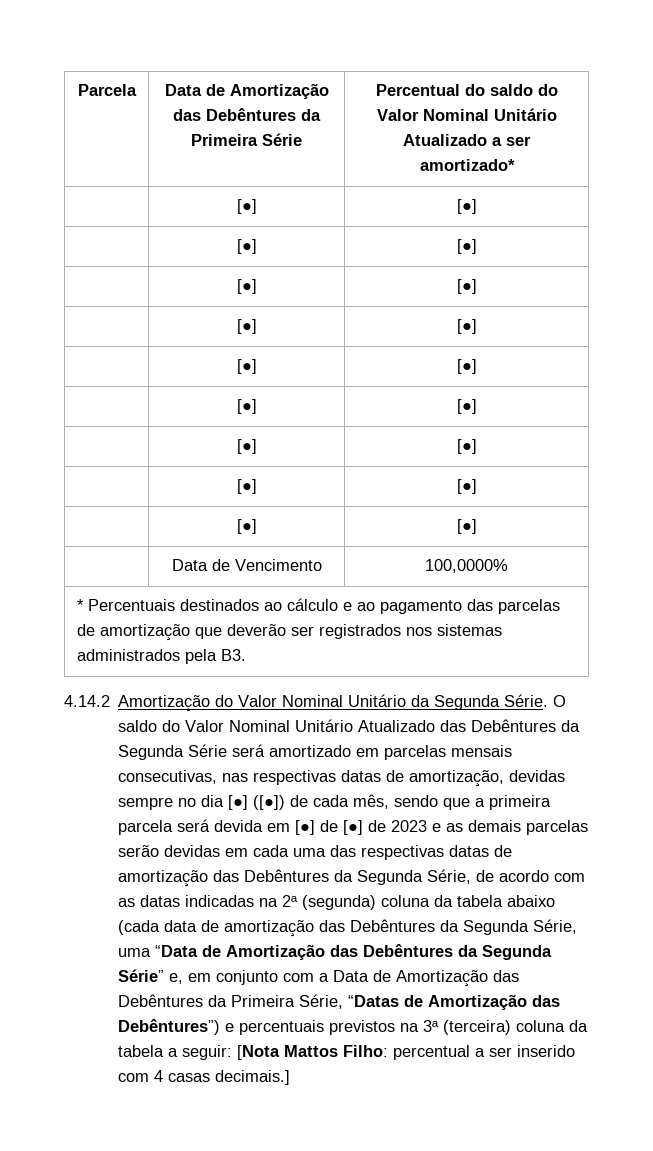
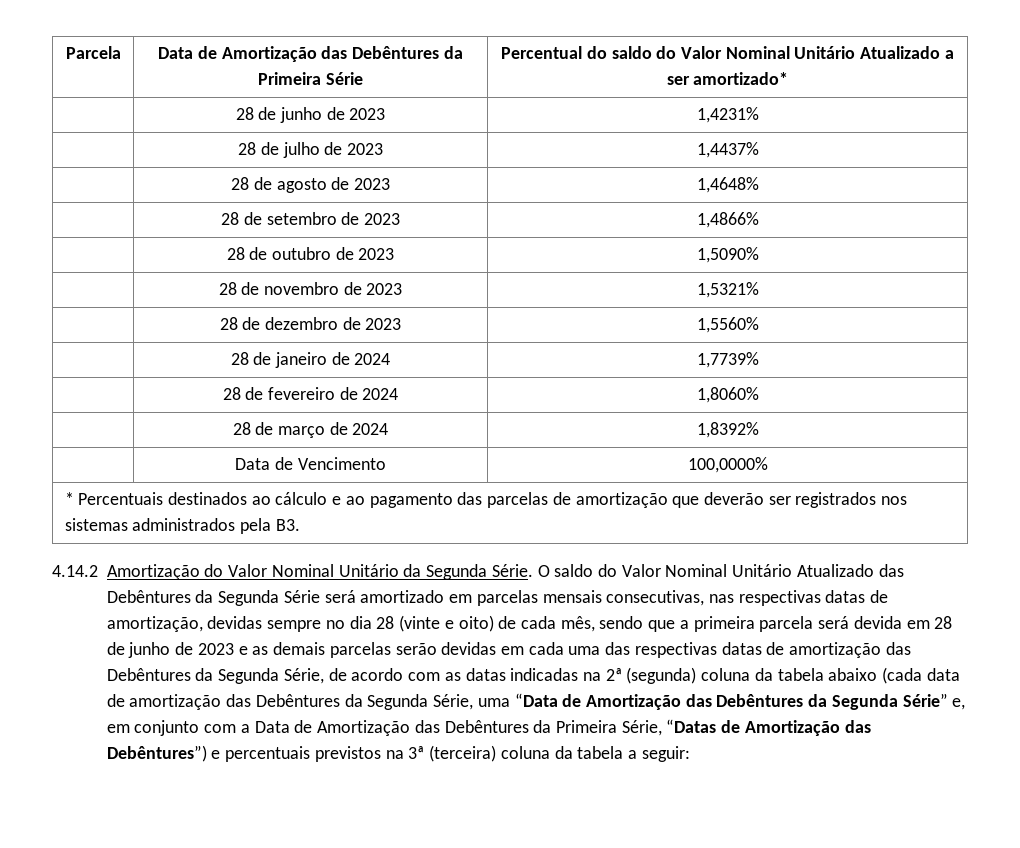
  Parcela | Data de Amortização das Debêntures da Primeira Série | Percentual do saldo do Valor Nominal Unitário Atualizado a ser amortizado*
- | [●] | [●]
- | [●] | [●]
- | [●] | [●]
- | [●] | [●]
- | [●] | [●]
- | [●] | [●]
- | [●] | [●]
- | [●] | [●]
- | [●] | [●]
+ | 28 de junho de 2023 | 1,4231%
+ | 28 de julho de 2023 | 1,4437%
+ | 28 de agosto de 2023 | 1,4648%
+ | 28 de setembro de 2023 | 1,4866%
+ | 28 de outubro de 2023 | 1,5090%
+ | 28 de novembro de 2023 | 1,5321%
+ | 28 de dezembro de 2023 | 1,5560%
+ | 28 de janeiro de 2024 | 1,7739%
+ | 28 de fevereiro de 2024 | 1,8060%
+ | 28 de março de 2024 | 1,8392%
- O saldo do Valor Nominal Unitário Atualizado das Debêntures da Segunda Série será amortizado em parcelas mensais consecutivas, nas respectivas datas de amortização, devidas sempre no dia [●] ([●]) de cada mês, sendo que a primeira parcela será devida em [●] de [●] de 2023 e as demais parcelas serão devidas em cada uma das respectivas datas de amortização das Debêntures da Segunda Série, de acordo com as datas indicadas na 2ª (segunda) coluna da tabela abaixo (cada data de amortização das Debêntures da Segunda Série, uma “Data de Amortização das Debêntures da Segunda Série” e, em conjunto com a Data de Amortização das Debêntures da Primeira Série, “Datas de Amortização das Debêntures”) e percentuais previstos na 3ª (terceira) coluna da tabela a seguir: [Nota Mattos Filho: percentual a ser inserido com 4 casas decimais.]
+ O saldo do Valor Nominal Unitário Atualizado das Debêntures da Segunda Série será amortizado em parcelas mensais consecutivas, nas respectivas datas de amortização, devidas sempre no dia 28 (vinte e oito) de cada mês, sendo que a primeira parcela será devida em 28 de junho de 2023 e as demais parcelas serão devidas em cada uma das respectivas datas de amortização das Debêntures da Segunda Série, de acordo com as datas indicadas na 2ª (segunda) coluna da tabela abaixo (cada data de amortização das Debêntures da Segunda Série, uma “Data de Amortização das Debêntures da Segunda Série” e, em conjunto com a Data de Amortização das Debêntures da Primeira Série, “Datas de Amortização das Debêntures”) e percentuais previstos na 3ª (terceira) coluna da tabela a seguir:

